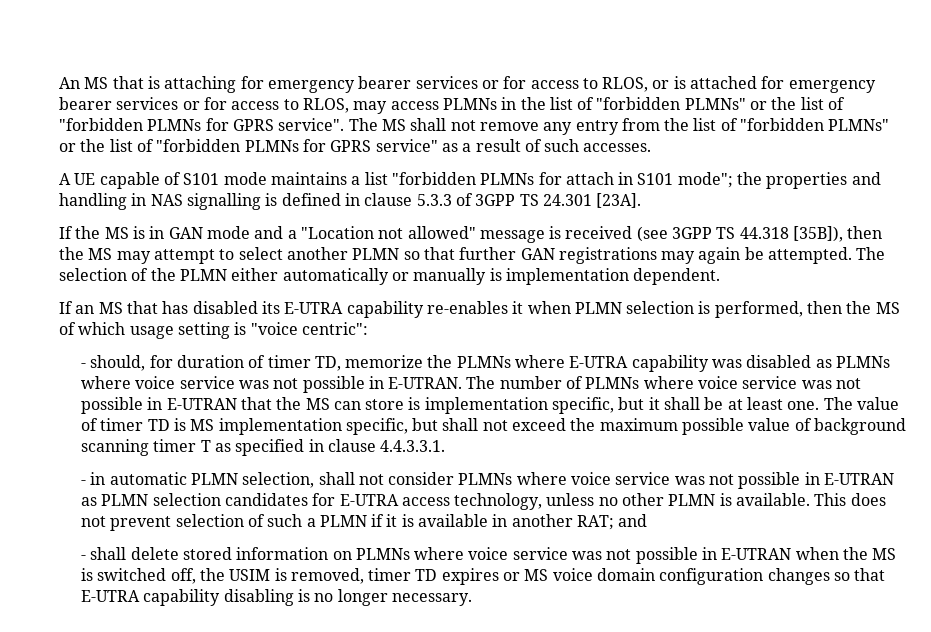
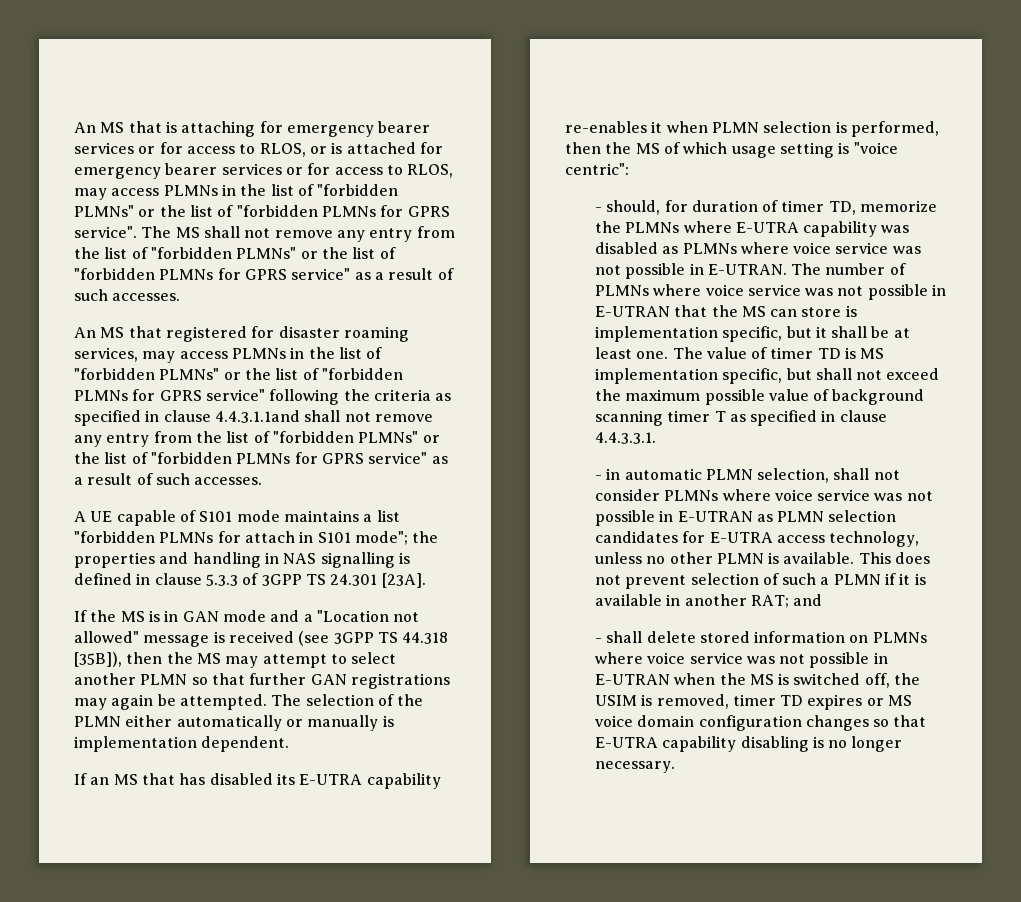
+ An MS that registered for disaster roaming services, may access PLMNs in the list of "forbidden PLMNs" or the list of "forbidden PLMNs for GPRS service" following the criteria as specified in clause 4.4.3.1.1and shall not remove any entry from the list of "forbidden PLMNs" or the list of "forbidden PLMNs for GPRS service" as a result of such accesses.

